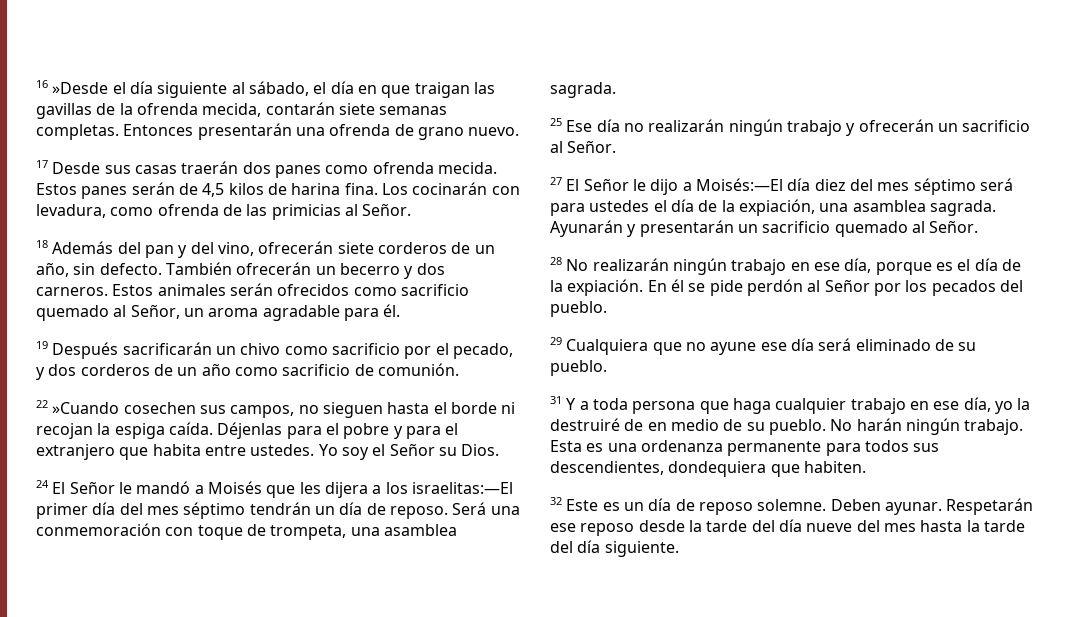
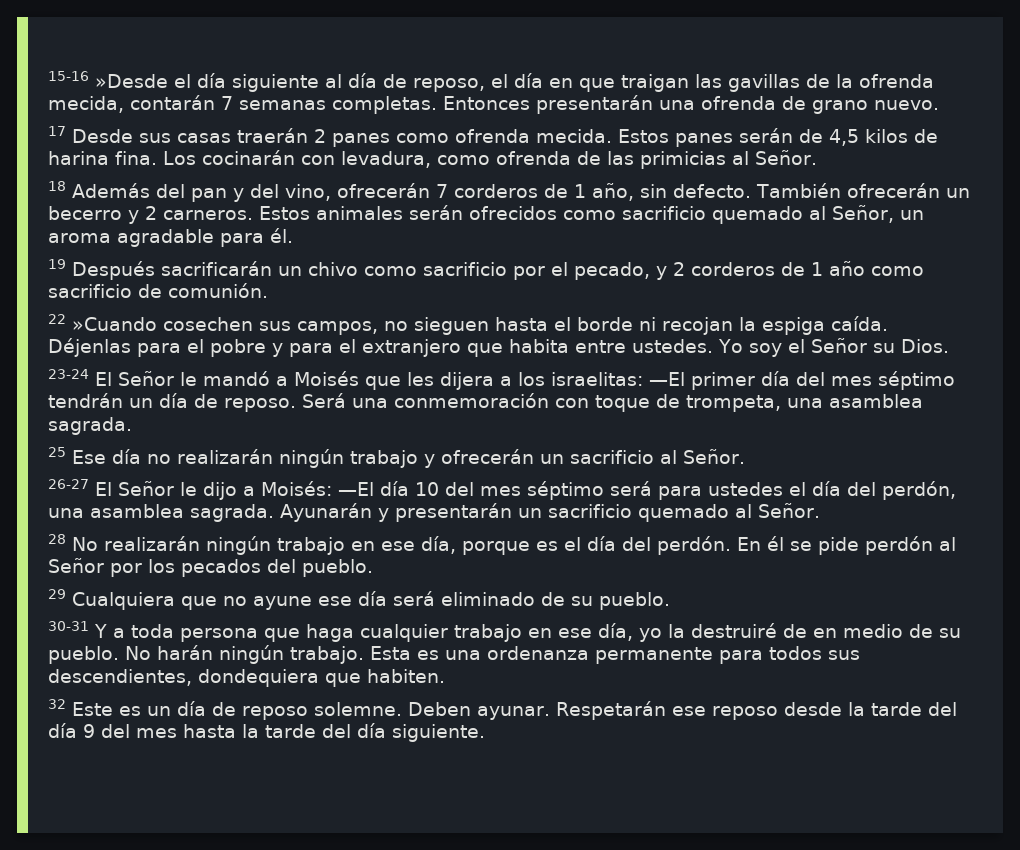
- 16 »Desde el día siguiente al sábado, el día en que traigan las gavillas de la ofrenda mecida, contarán siete semanas completas.
+ 15-16 »Desde el día siguiente al día de reposo, el día en que traigan las gavillas de la ofrenda mecida, contarán 7 semanas completas.
- 17 Desde sus casas traerán dos panes como ofrenda mecida.
+ 17 Desde sus casas traerán 2 panes como ofrenda mecida.
- 18 Además del pan y del vino, ofrecerán siete corderos de un año, sin defecto.
+ 18 Además del pan y del vino, ofrecerán 7 corderos de 1 año, sin defecto.
- También ofrecerán un becerro y dos carneros.
+ También ofrecerán un becerro y 2 carneros.
- 19 Después sacrificarán un chivo como sacrificio por el pecado, y dos corderos de un año como sacrificio de comunión.
+ 19 Después sacrificarán un chivo como sacrificio por el pecado, y 2 corderos de 1 año como sacrificio de comunión.
- 24 El Señor le mandó a Moisés que les dijera a los israelitas:—El primer día del mes séptimo tendrán un día de reposo.
+ 23-24 El Señor le mandó a Moisés que les dijera a los israelitas: —El primer día del mes séptimo tendrán un día de reposo.
- 27 El Señor le dijo a Moisés:—El día diez del mes séptimo será para ustedes el día de la expiación, una asamblea sagrada.
+ 26-27 El Señor le dijo a Moisés: —El día 10 del mes séptimo será para ustedes el día del perdón, una asamblea sagrada.
- 28 No realizarán ningún trabajo en ese día, porque es el día de la expiación.
+ 28 No realizarán ningún trabajo en ese día, porque es el día del perdón.
- 31 Y a toda persona que haga cualquier trabajo en ese día, yo la destruiré de en medio de su pueblo.
+ 30-31 Y a toda persona que haga cualquier trabajo en ese día, yo la destruiré de en medio de su pueblo.
- Respetarán ese reposo desde la tarde del día nueve del mes hasta la tarde del día siguiente.
+ Respetarán ese reposo desde la tarde del día 9 del mes hasta la tarde del día siguiente.

